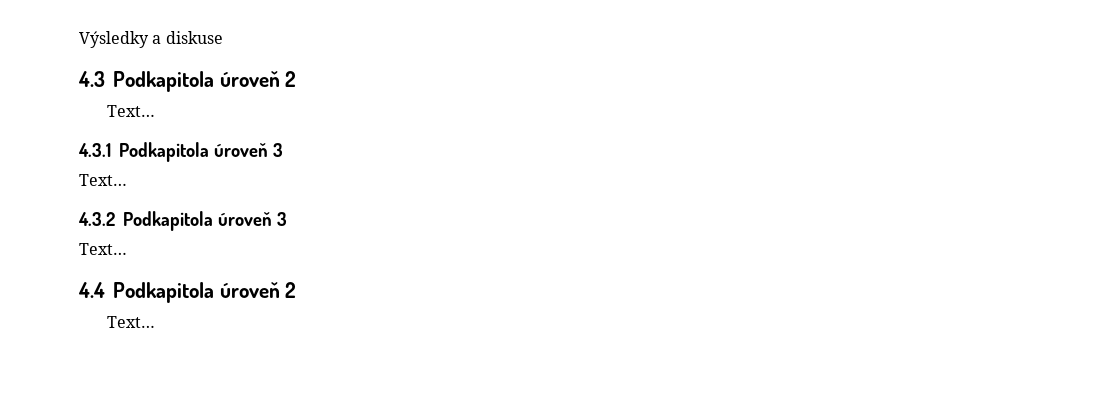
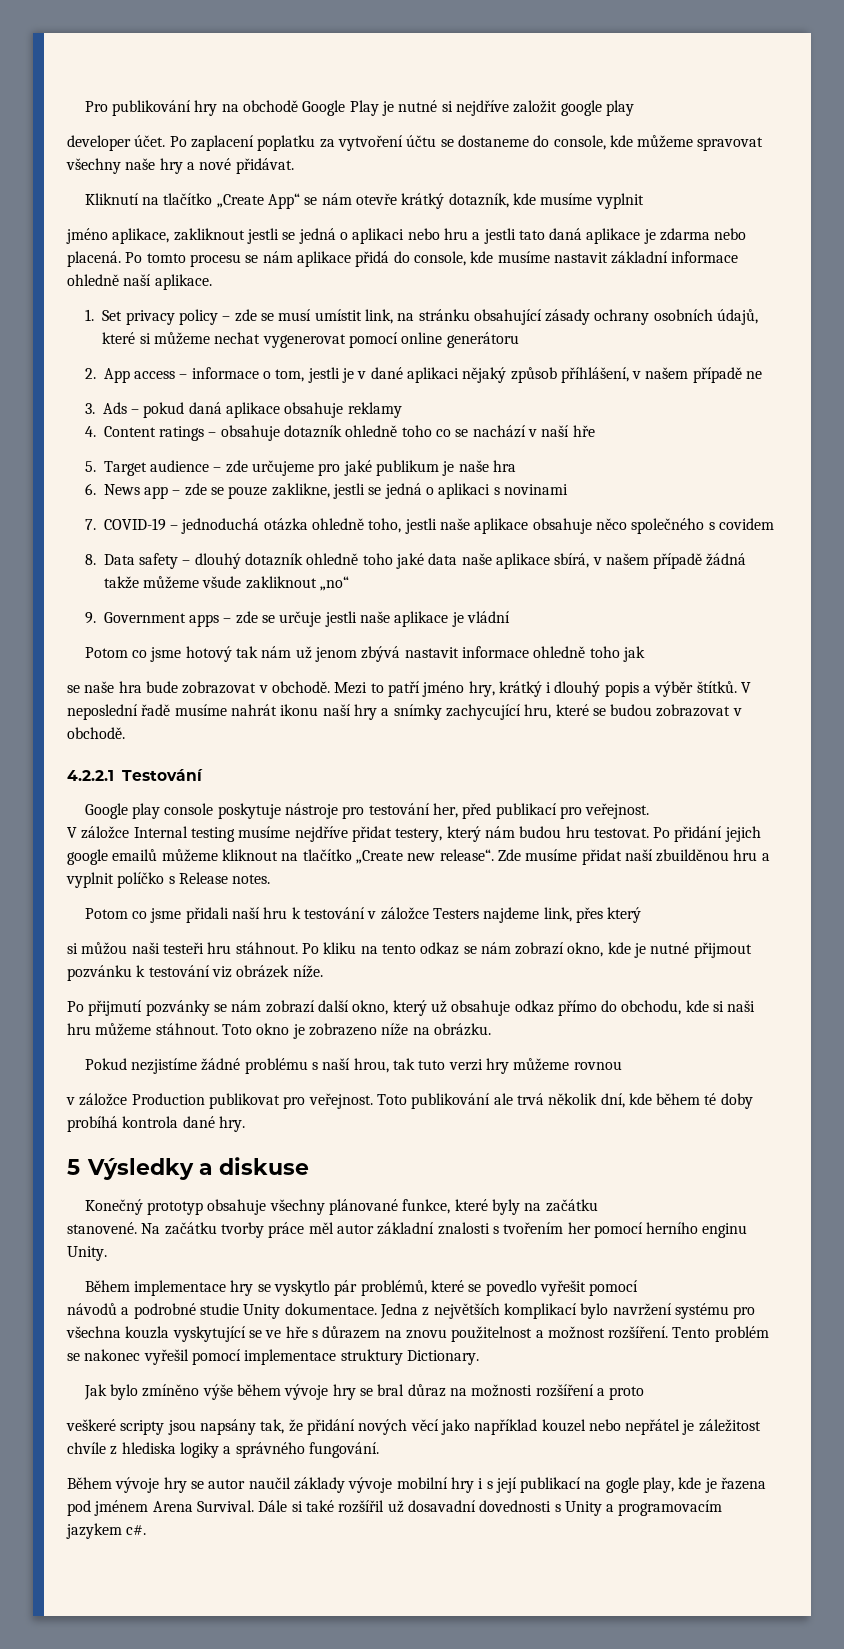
- Výsledky a diskuse
- 4.3 Podkapitola úroveň 2
- Text…
- 4.3.1 Podkapitola úroveň 3
- Text…
- 4.3.2 Podkapitola úroveň 3
- Text…
- 4.4 Podkapitola úroveň 2
- Text…
+ Pro publikování hry na obchodě Google Play je nutné si nejdříve založit google play
+ developer účet. Po zaplacení poplatku za vytvoření účtu se dostaneme do console, kde můžeme spravovat všechny naše hry a nové přidávat.
+ Kliknutí na tlačítko „Create App“ se nám otevře krátký dotazník, kde musíme vyplnit
+ jméno aplikace, zakliknout jestli se jedná o aplikaci nebo hru a jestli tato daná aplikace je zdarma nebo placená. Po tomto procesu se nám aplikace přidá do console, kde musíme nastavit základní informace ohledně naší aplikace.
+ 1. Set privacy policy – zde se musí umístit link, na stránku obsahující zásady ochrany osobních údajů, které si můžeme nechat vygenerovat pomocí online generátoru
+ 2. App access – informace o tom, jestli je v dané aplikaci nějaký způsob příhlášení, v našem případě ne
+ 3. Ads – pokud daná aplikace obsahuje reklamy
+ 4. Content ratings – obsahuje dotazník ohledně toho co se nachází v naší hře
+ 5. Target audience – zde určujeme pro jaké publikum je naše hra
+ 6. News app – zde se pouze zaklikne, jestli se jedná o aplikaci s novinami
+ 7. COVID-19 – jednoduchá otázka ohledně toho, jestli naše aplikace obsahuje něco společného s covidem
+ 8. Data safety – dlouhý dotazník ohledně toho jaké data naše aplikace sbírá, v našem případě žádná takže můžeme všude zakliknout „no“
+ 9. Government apps – zde se určuje jestli naše aplikace je vládní
+ Potom co jsme hotový tak nám už jenom zbývá nastavit informace ohledně toho jak
+ se naše hra bude zobrazovat v obchodě. Mezi to patří jméno hry, krátký i dlouhý popis a výběr štítků. V neposlední řadě musíme nahrát ikonu naší hry a snímky zachycující hru, které se budou zobrazovat v obchodě.
+ 4.2.2.1 Testování
+ Google play console poskytuje nástroje pro testování her, před publikací pro veřejnost.
+ V záložce Internal testing musíme nejdříve přidat testery, který nám budou hru testovat. Po přidání jejich google emailů můžeme kliknout na tlačítko „Create new release“. Zde musíme přidat naší zbuilděnou hru a vyplnit políčko s Release notes.
+ Potom co jsme přidali naší hru k testování v záložce Testers najdeme link, přes který
+ si můžou naši testeři hru stáhnout. Po kliku na tento odkaz se nám zobrazí okno, kde je nutné přijmout pozvánku k testování viz obrázek níže.
+ Po přijmutí pozvánky se nám zobrazí další okno, který už obsahuje odkaz přímo do obchodu, kde si naši hru můžeme stáhnout. Toto okno je zobrazeno níže na obrázku.
+ Pokud nezjistíme žádné problému s naší hrou, tak tuto verzi hry můžeme rovnou
+ v záložce Production publikovat pro veřejnost. Toto publikování ale trvá několik dní, kde během té doby probíhá kontrola dané hry.
+ 5 Výsledky a diskuse
+ Konečný prototyp obsahuje všechny plánované funkce, které byly na začátku
+ stanovené. Na začátku tvorby práce měl autor základní znalosti s tvořením her pomocí herního enginu Unity.
+ Během implementace hry se vyskytlo pár problémů, které se povedlo vyřešit pomocí
+ návodů a podrobné studie Unity dokumentace. Jedna z největších komplikací bylo navržení systému pro všechna kouzla vyskytující se ve hře s důrazem na znovu použitelnost a možnost rozšíření. Tento problém se nakonec vyřešil pomocí implementace struktury Dictionary.
+ Jak bylo zmíněno výše během vývoje hry se bral důraz na možnosti rozšíření a proto
+ veškeré scripty jsou napsány tak, že přidání nových věcí jako například kouzel nebo nepřátel je záležitost chvíle z hlediska logiky a správného fungování.
+ Během vývoje hry se autor naučil základy vývoje mobilní hry i s její publikací na gogle play, kde je řazena pod jménem Arena Survival. Dále si také rozšířil už dosavadní dovednosti s Unity a programovacím jazykem c#.

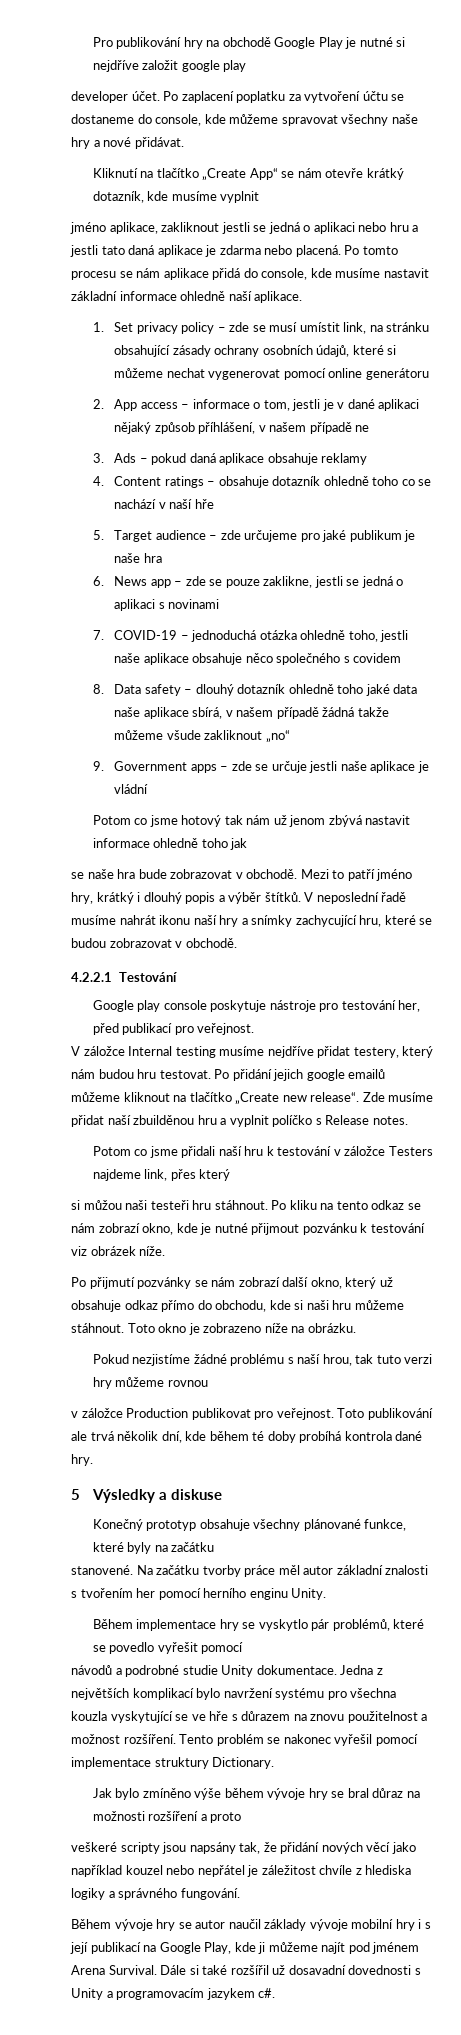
- Během vývoje hry se autor naučil základy vývoje mobilní hry i s její publikací na gogle play, kde je řazena pod jménem Arena Survival.
+ Během vývoje hry se autor naučil základy vývoje mobilní hry i s její publikací na Google Play, kde ji můžeme najít pod jménem Arena Survival.

